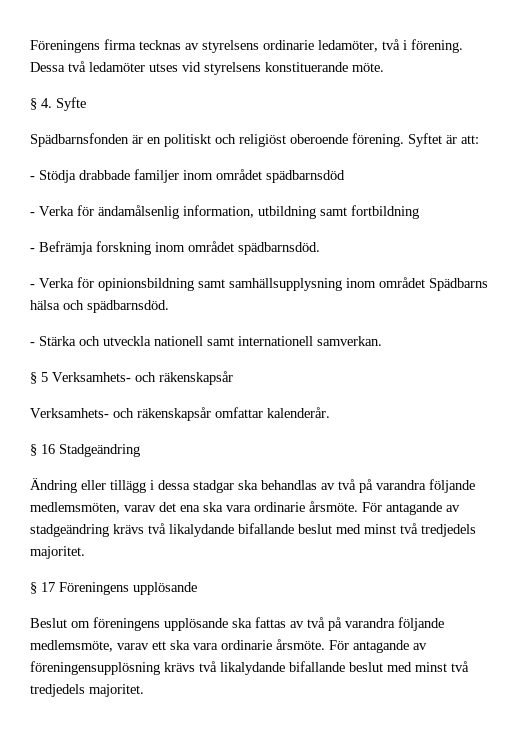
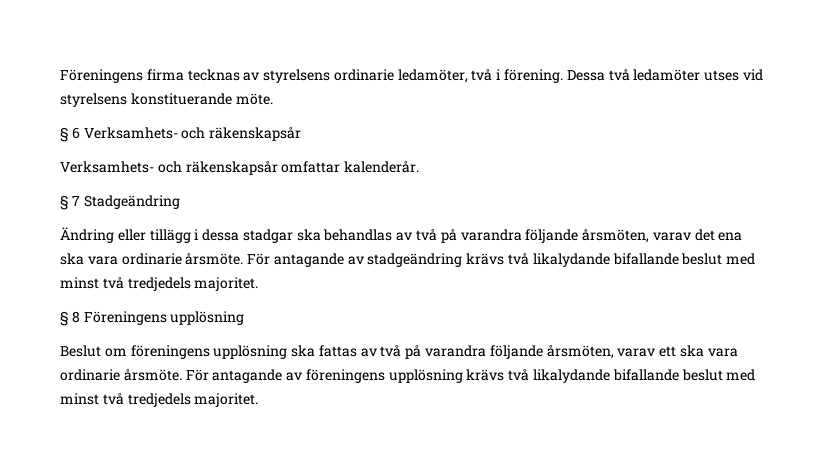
- § 4. Syfte
- Spädbarnsfonden är en politiskt och religiöst oberoende förening. Syftet är att:
- - Stödja drabbade familjer inom området spädbarnsdöd
- - Verka för ändamålsenlig information, utbildning samt fortbildning
- - Befrämja forskning inom området spädbarnsdöd.
- - Verka för opinionsbildning samt samhällsupplysning inom området Spädbarns hälsa och spädbarnsdöd.
- - Stärka och utveckla nationell samt internationell samverkan.
- § 5 Verksamhets- och räkenskapsår
+ § 6 Verksamhets- och räkenskapsår
- § 16 Stadgeändring
+ § 7 Stadgeändring
- Ändring eller tillägg i dessa stadgar ska behandlas av två på varandra följande medlemsmöten, varav det ena ska vara ordinarie årsmöte.
+ Ändring eller tillägg i dessa stadgar ska behandlas av två på varandra följande årsmöten, varav det ena ska vara ordinarie årsmöte.
- § 17 Föreningens upplösande
+ § 8 Föreningens upplösning
- Beslut om föreningens upplösande ska fattas av två på varandra följande medlemsmöte, varav ett ska vara ordinarie årsmöte.
+ Beslut om föreningens upplösning ska fattas av två på varandra följande årsmöten, varav ett ska vara ordinarie årsmöte.
- För antagande av föreningensupplösning krävs två likalydande bifallande beslut med minst två tredjedels majoritet.
+ För antagande av föreningens upplösning krävs två likalydande bifallande beslut med minst två tredjedels majoritet.

